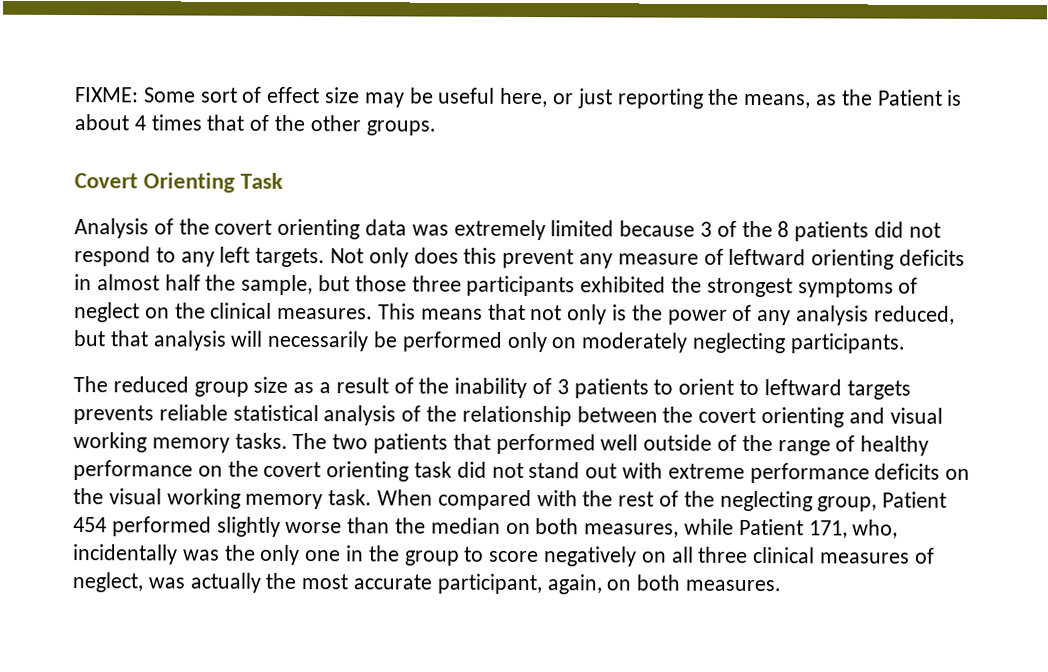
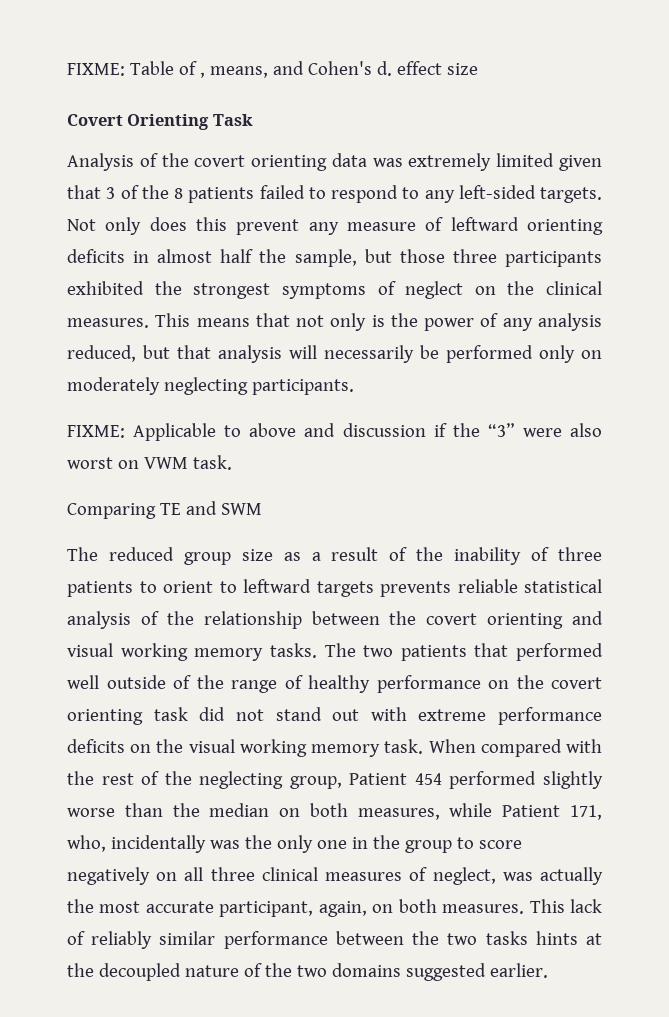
- FIXME: Some sort of effect size may be useful here, or just reporting the means, as the Patient is about 4 times that of the other groups.
+ FIXME: Table of , means, and Cohen's d. effect size
- Analysis of the covert orienting data was extremely limited because 3 of the 8 patients did not respond to any left targets.
+ Analysis of the covert orienting data was extremely limited given that 3 of the 8 patients failed to respond to any left-sided targets.
+ FIXME: Applicable to above and discussion if the “3” were also worst on VWM task.
+ Comparing TE and SWM
- The reduced group size as a result of the inability of 3 patients to orient to leftward targets prevents reliable statistical analysis of the relationship between the covert orienting and visual working memory tasks.
+ The reduced group size as a result of the inability of three patients to orient to leftward targets prevents reliable statistical analysis of the relationship between the covert orienting and visual working memory tasks.
+ This lack of reliably similar performance between the two tasks hints at the decoupled nature of the two domains suggested earlier.

